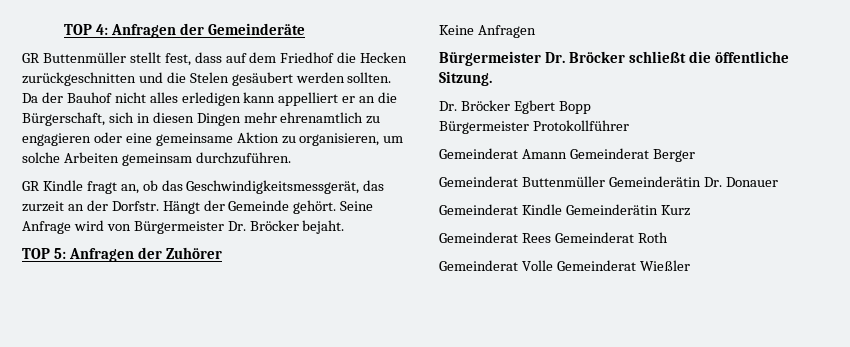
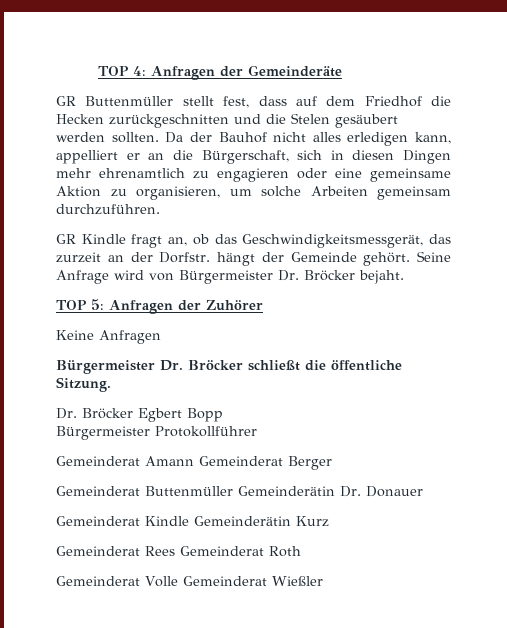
- Da der Bauhof nicht alles erledigen kann appelliert er an die Bürgerschaft, sich in diesen Dingen mehr ehrenamtlich zu engagieren oder eine gemeinsame Aktion zu organisieren, um solche Arbeiten gemeinsam durchzuführen.
+ Da der Bauhof nicht alles erledigen kann, appelliert er an die Bürgerschaft, sich in diesen Dingen mehr ehrenamtlich zu engagieren oder eine gemeinsame Aktion zu organisieren, um solche Arbeiten gemeinsam durchzuführen.
- GR Kindle fragt an, ob das Geschwindigkeitsmessgerät, das zurzeit an der Dorfstr. Hängt der Gemeinde gehört.
+ GR Kindle fragt an, ob das Geschwindigkeitsmessgerät, das zurzeit an der Dorfstr. hängt der Gemeinde gehört.

